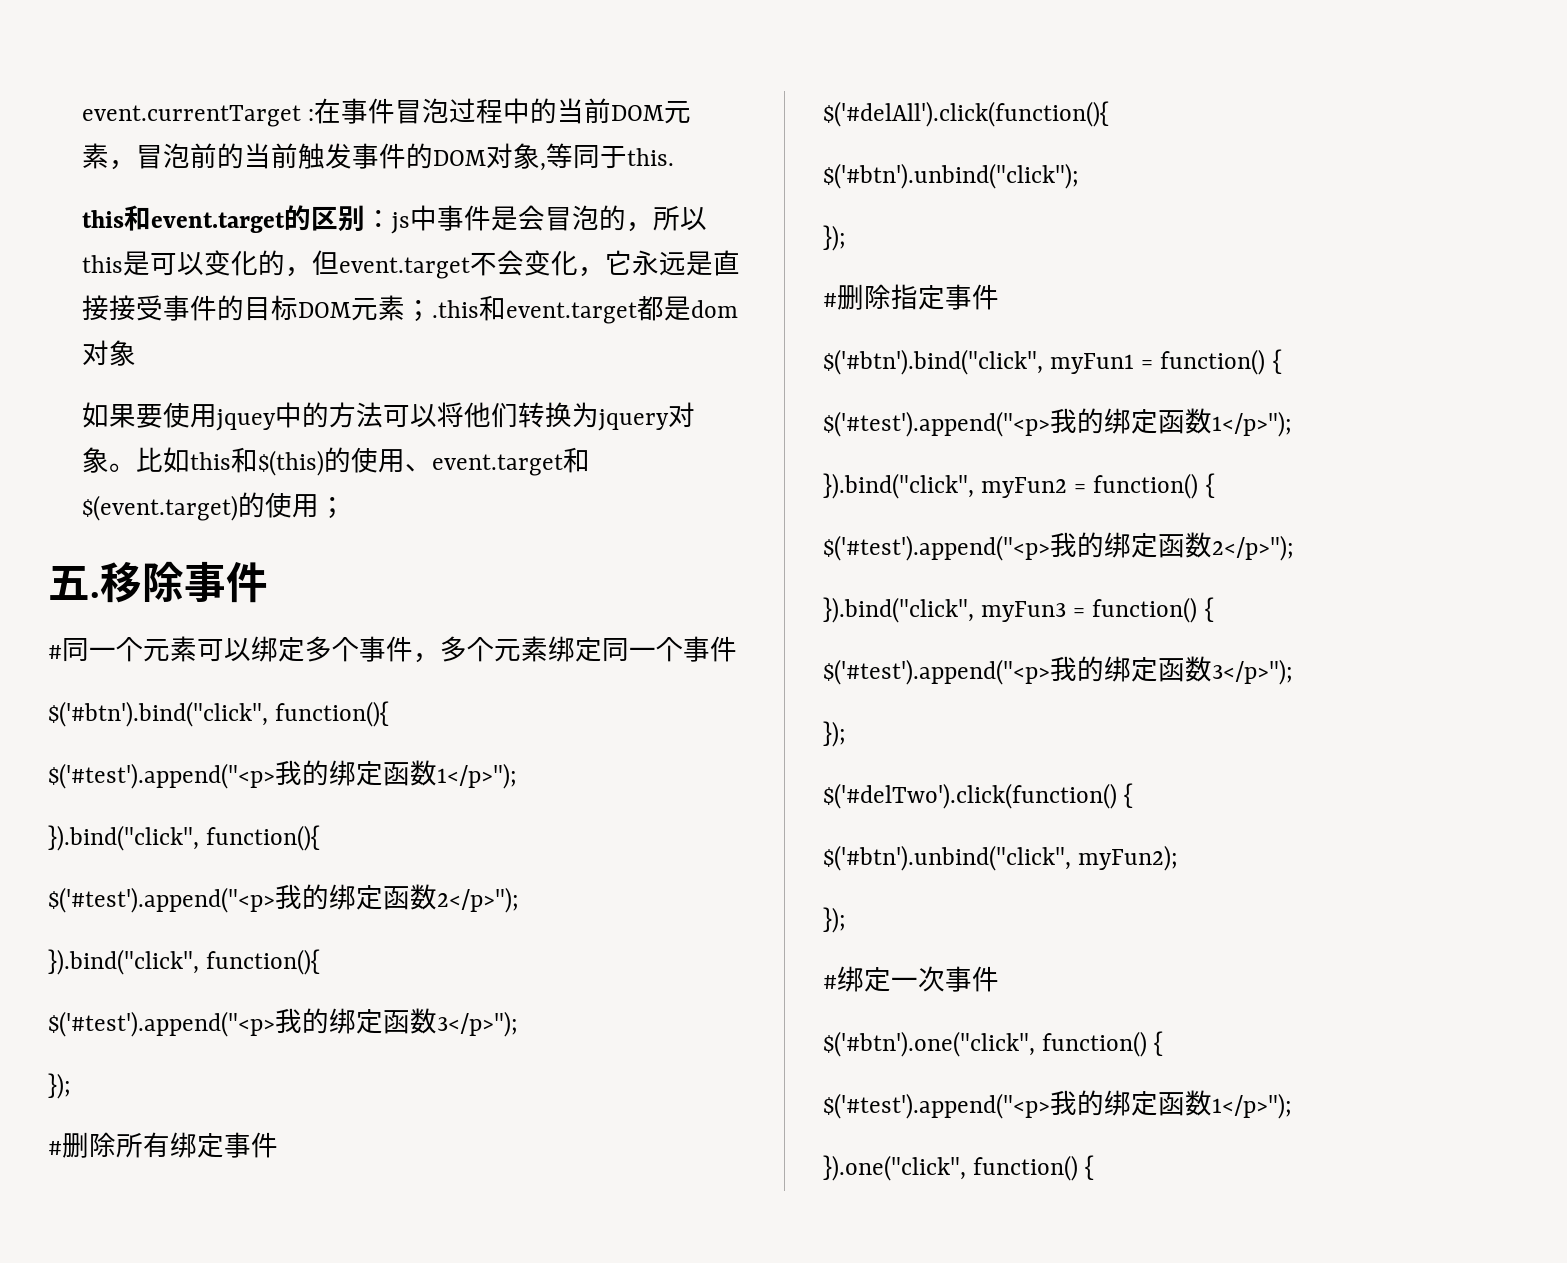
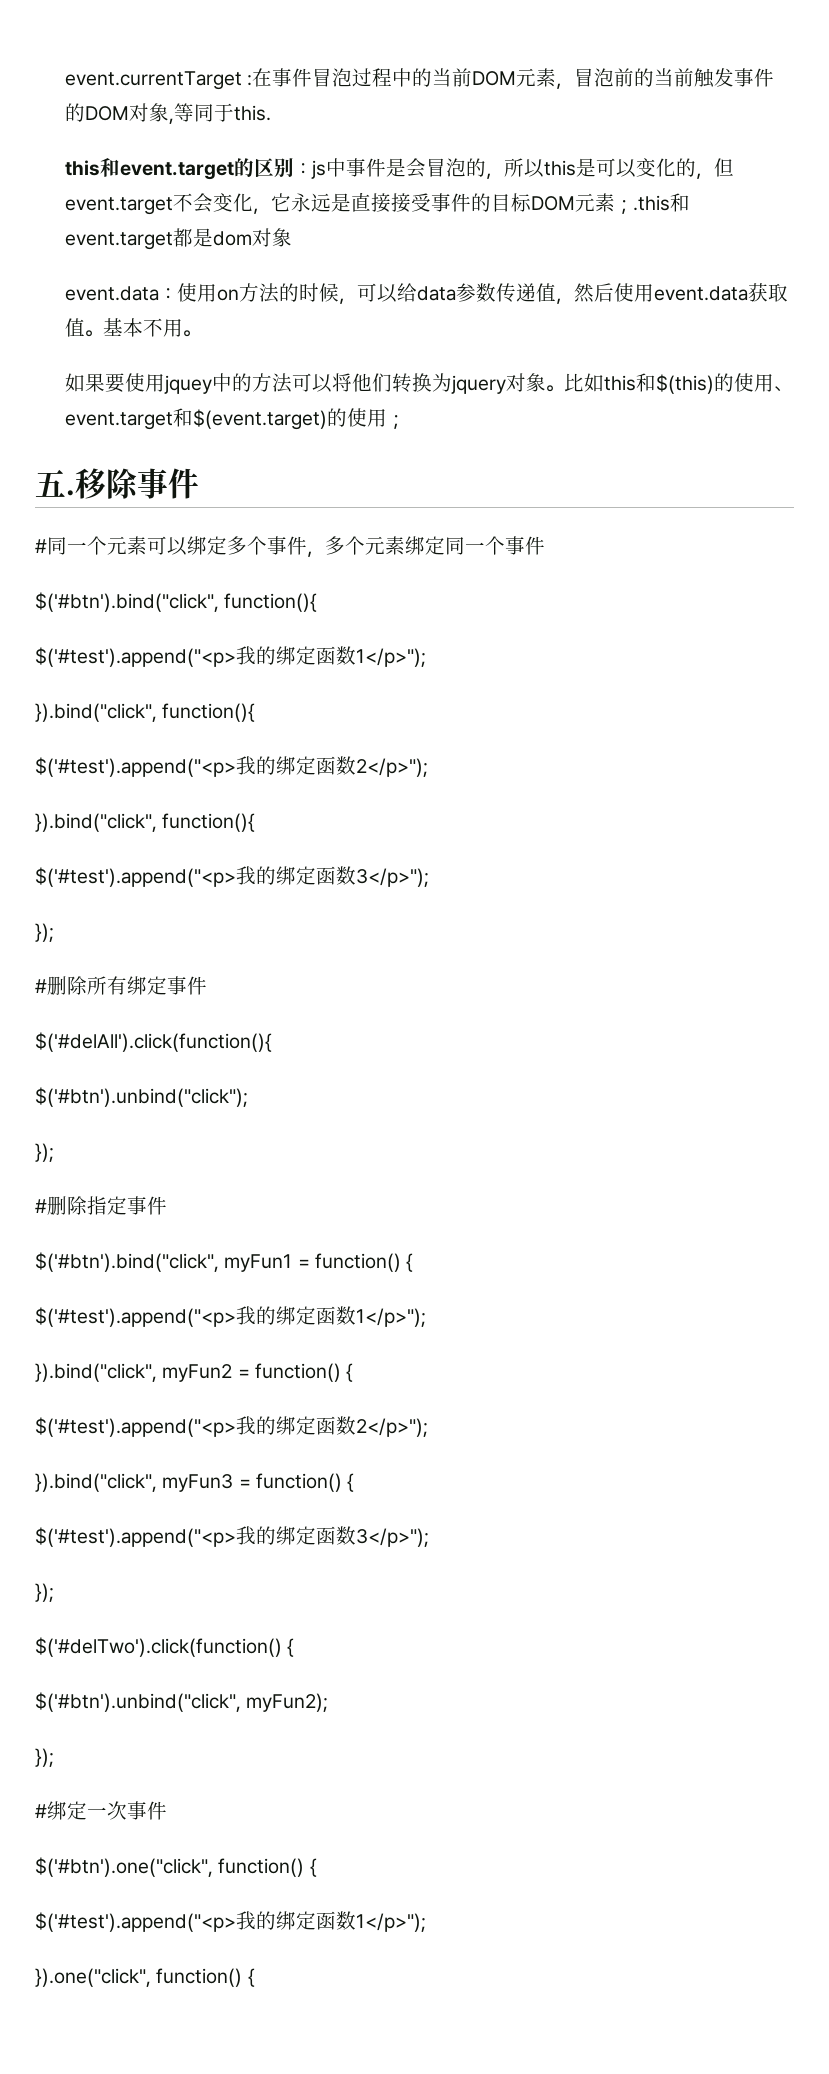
+ event.data：使用on方法的时候，可以给data参数传递值，然后使用event.data获取值。基本不用。

